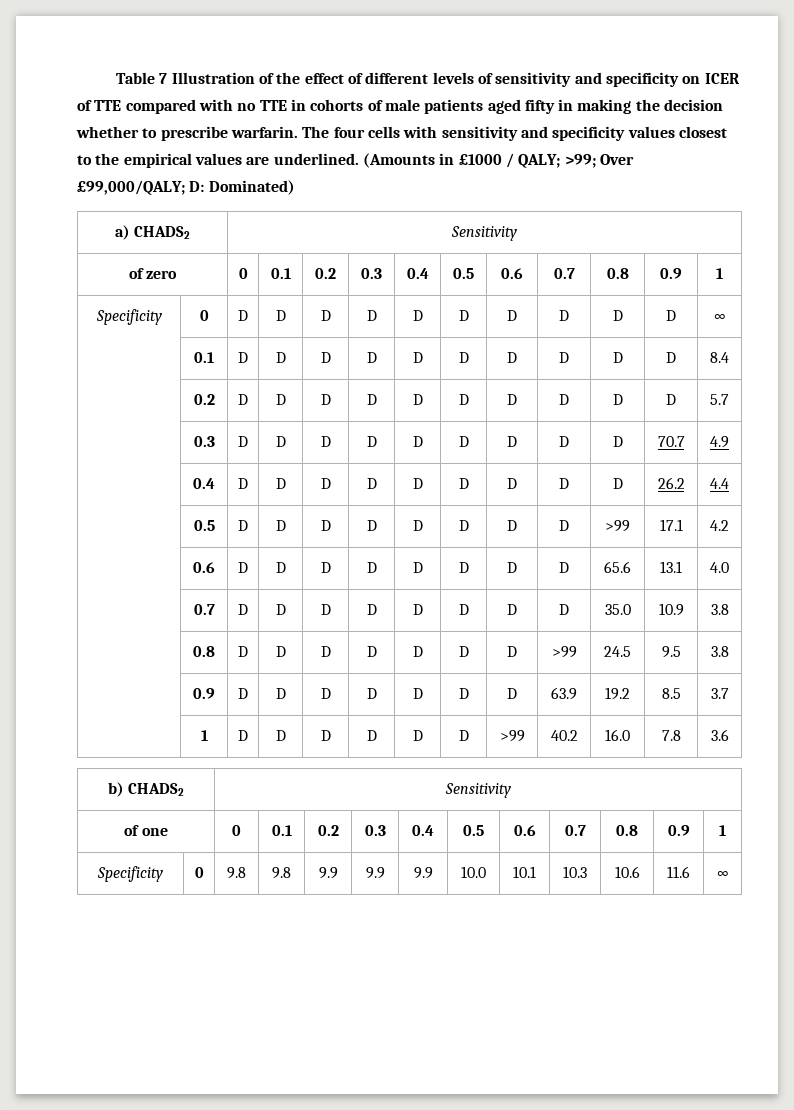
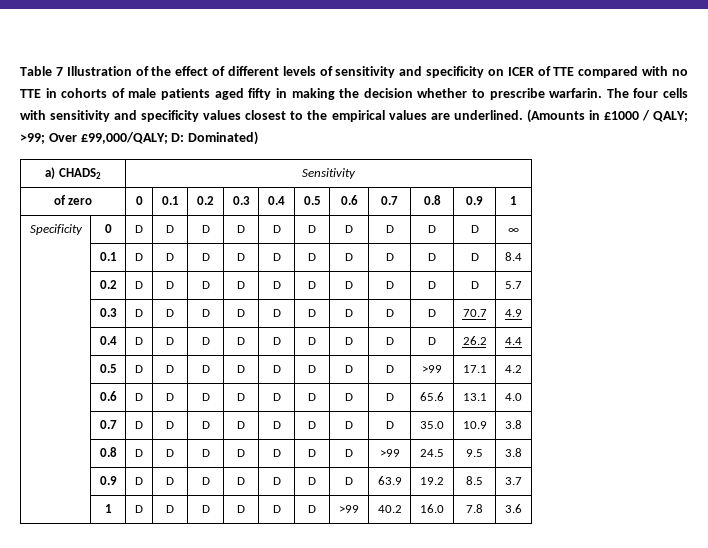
- b) CHADS2 | Sensitivity
- of one | 0 | 0.1 | 0.2 | 0.3 | 0.4 | 0.5 | 0.6 | 0.7 | 0.8 | 0.9 | 1
- Specificity | 0 | 9.8 | 9.8 | 9.9 | 9.9 | 9.9 | 10.0 | 10.1 | 10.3 | 10.6 | 11.6 | ∞

